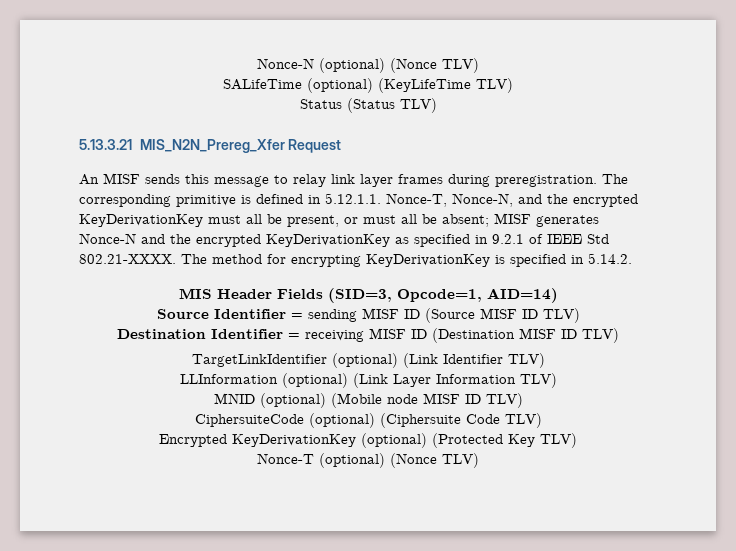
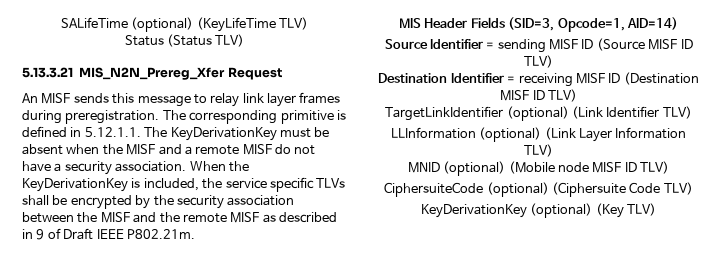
- Nonce-N (optional) (Nonce TLV)
- The corresponding primitive is defined in 5.12.1.1. Nonce-T, Nonce-N, and the encrypted KeyDerivationKey must all be present, or must all be absent; MISF generates Nonce-N and the encrypted KeyDerivationKey as specified in 9.2.1 of IEEE Std 802.21-XXXX. The method for encrypting KeyDerivationKey is specified in 5.14.2.
+ The corresponding primitive is defined in 5.12.1.1. The KeyDerivationKey must be absent when the MISF and a remote MISF do not have a security association. When the KeyDerivationKey is included, the service specific TLVs shall be encrypted by the security association between the MISF and the remote MISF as described in 9 of Draft IEEE P802.21m.
- Encrypted KeyDerivationKey (optional) (Protected Key TLV)
- Nonce-T (optional) (Nonce TLV)
+ KeyDerivationKey (optional) (Key TLV)

